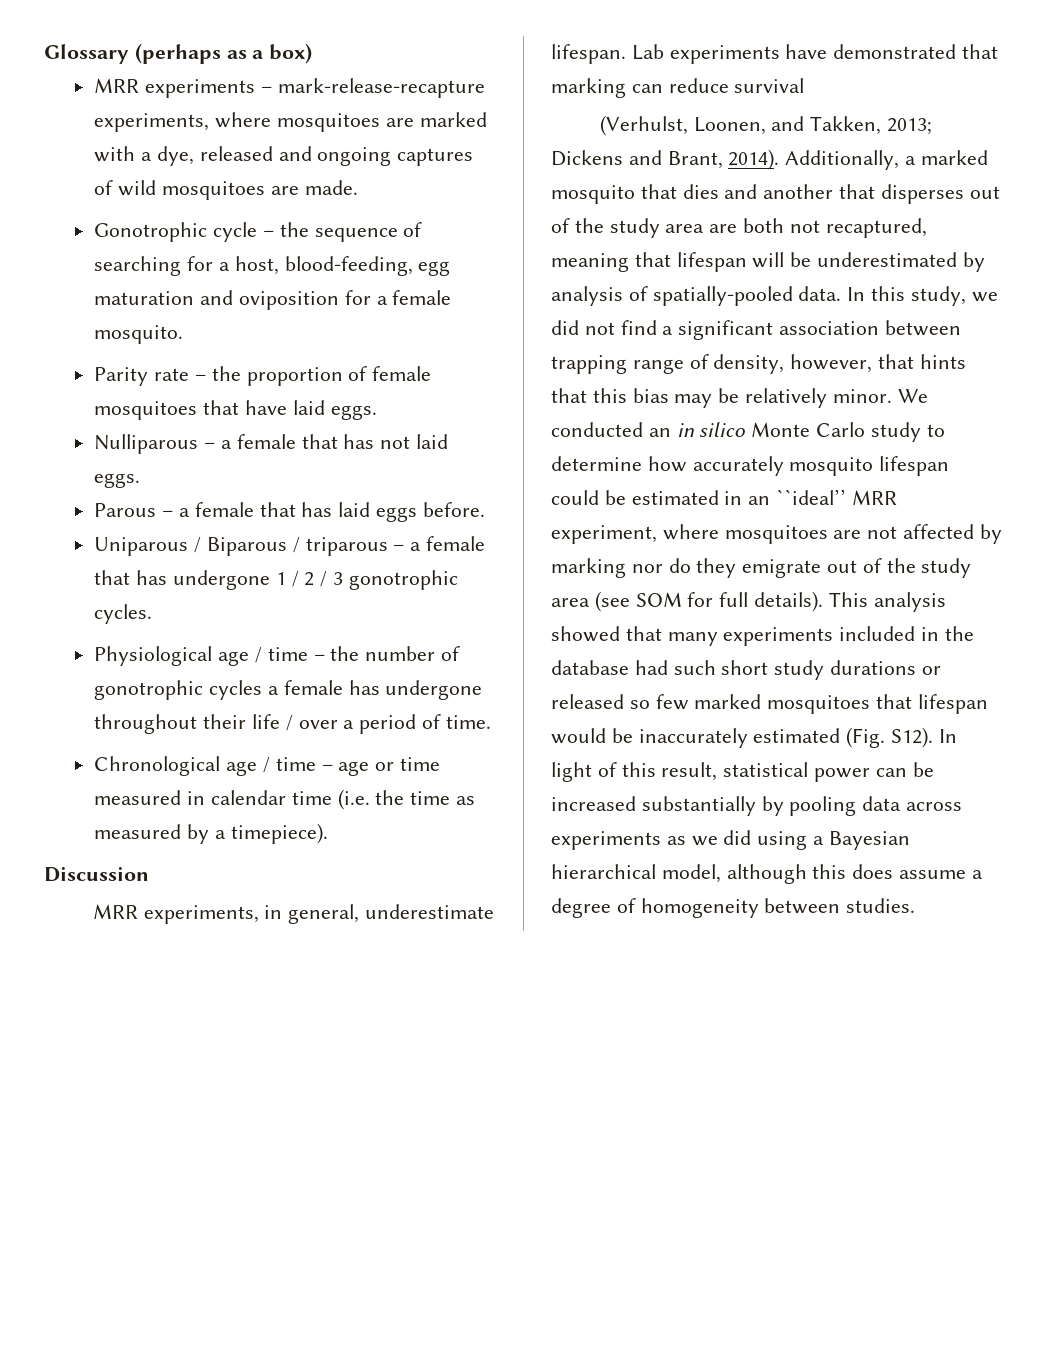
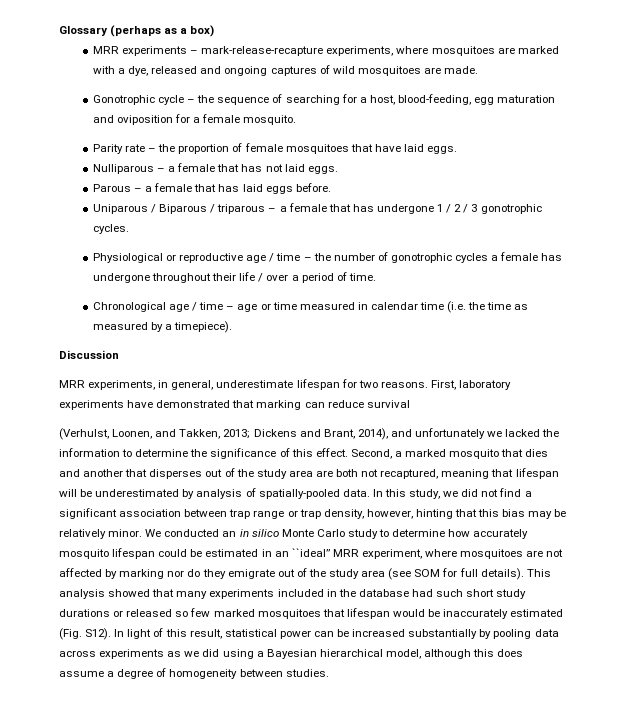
- Physiological age / time – the number of gonotrophic cycles a female has undergone throughout their life / over a period of time.
+ Physiological or reproductive age / time – the number of gonotrophic cycles a female has undergone throughout their life / over a period of time.
- MRR experiments, in general, underestimate lifespan. Lab experiments have demonstrated that marking can reduce survival
+ MRR experiments, in general, underestimate lifespan for two reasons. First, laboratory experiments have demonstrated that marking can reduce survival
- (Verhulst, Loonen, and Takken, 2013; Dickens and Brant, 2014). Additionally, a marked mosquito that dies and another that disperses out of the study area are both not recaptured, meaning that lifespan will be underestimated by analysis of spatially-pooled data.
+ (Verhulst, Loonen, and Takken, 2013; Dickens and Brant, 2014), and unfortunately we lacked the information to determine the significance of this effect. Second, a marked mosquito that dies and another that disperses out of the study area are both not recaptured, meaning that lifespan will be underestimated by analysis of spatially-pooled data.
- In this study, we did not find a significant association between trapping range of density, however, that hints that this bias may be relatively minor.
+ In this study, we did not find a significant association between trap range or trap density, however, hinting that this bias may be relatively minor.

